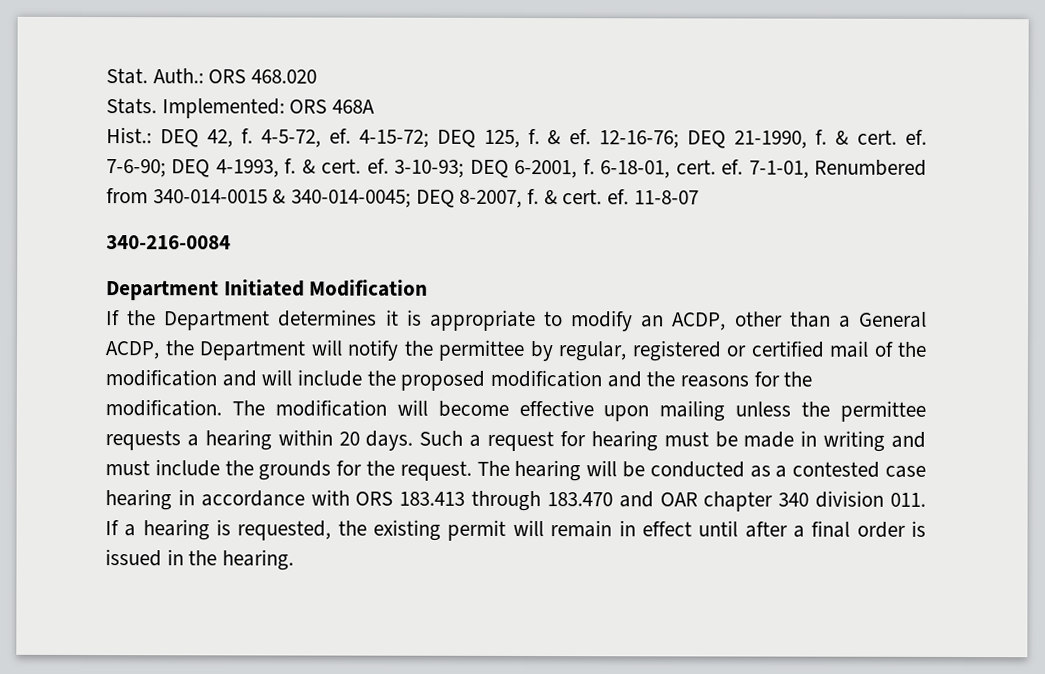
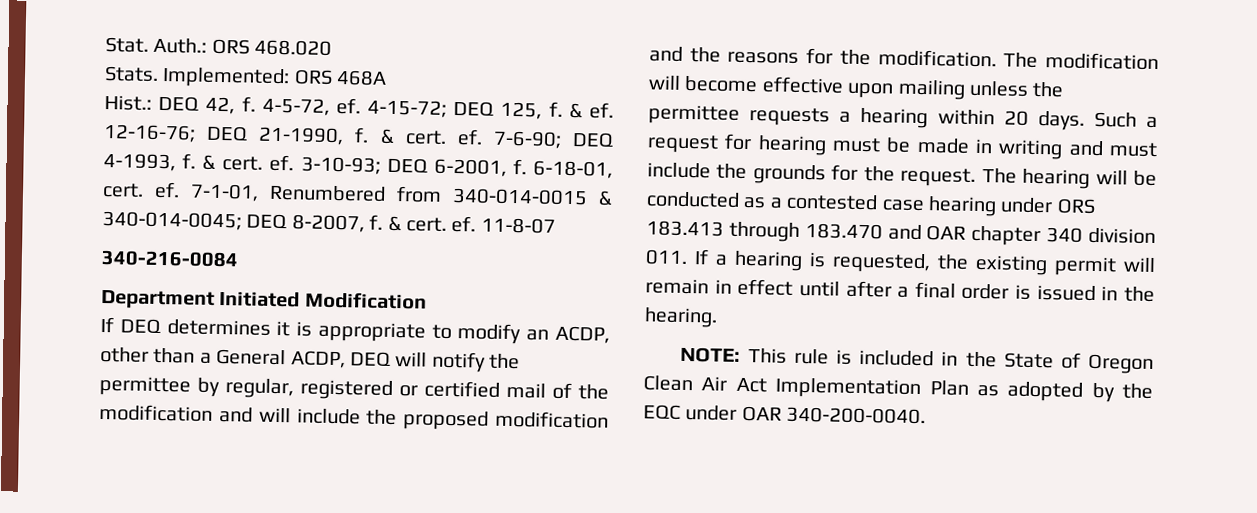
- If the Department determines it is appropriate to modify an ACDP, other than a General ACDP, the Department will notify the permittee by regular, registered or certified mail of the modification and will include the proposed modification and the reasons for the modification.
+ If DEQ determines it is appropriate to modify an ACDP, other than a General ACDP, DEQ will notify the permittee by regular, registered or certified mail of the modification and will include the proposed modification and the reasons for the modification.
- The hearing will be conducted as a contested case hearing in accordance with ORS 183.413 through 183.470 and OAR chapter 340 division 011. If a hearing is requested, the existing permit will remain in effect until after a final order is issued in the hearing.
+ The hearing will be conducted as a contested case hearing under ORS 183.413 through 183.470 and OAR chapter 340 division 011. If a hearing is requested, the existing permit will remain in effect until after a final order is issued in the hearing.
+ NOTE: This rule is included in the State of Oregon Clean Air Act Implementation Plan as adopted by the EQC under OAR 340-200-0040.

